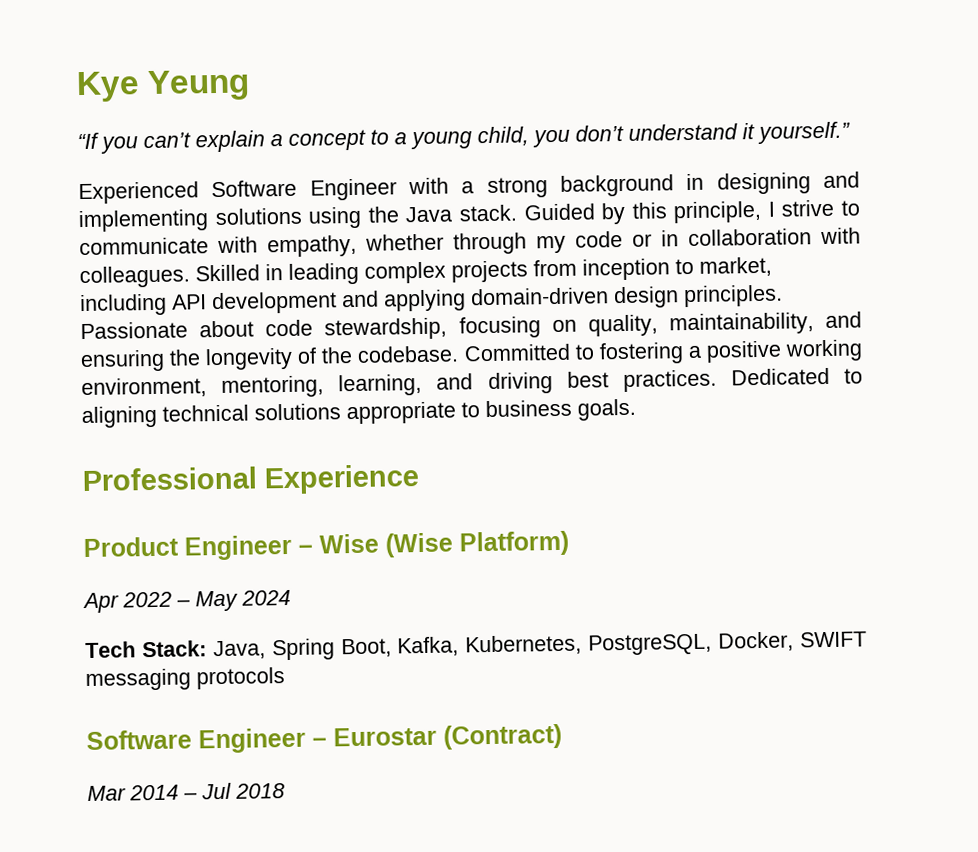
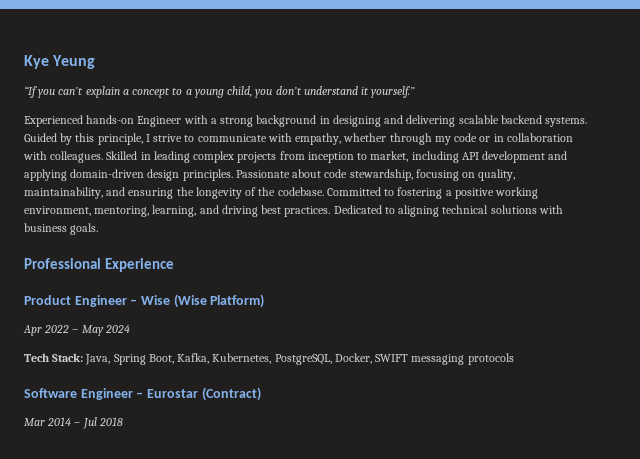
- Experienced Software Engineer with a strong background in designing and implementing solutions using the Java stack.
+ Experienced hands-on Engineer with a strong background in designing and delivering scalable backend systems.
- Dedicated to aligning technical solutions appropriate to business goals.
+ Dedicated to aligning technical solutions with business goals.

